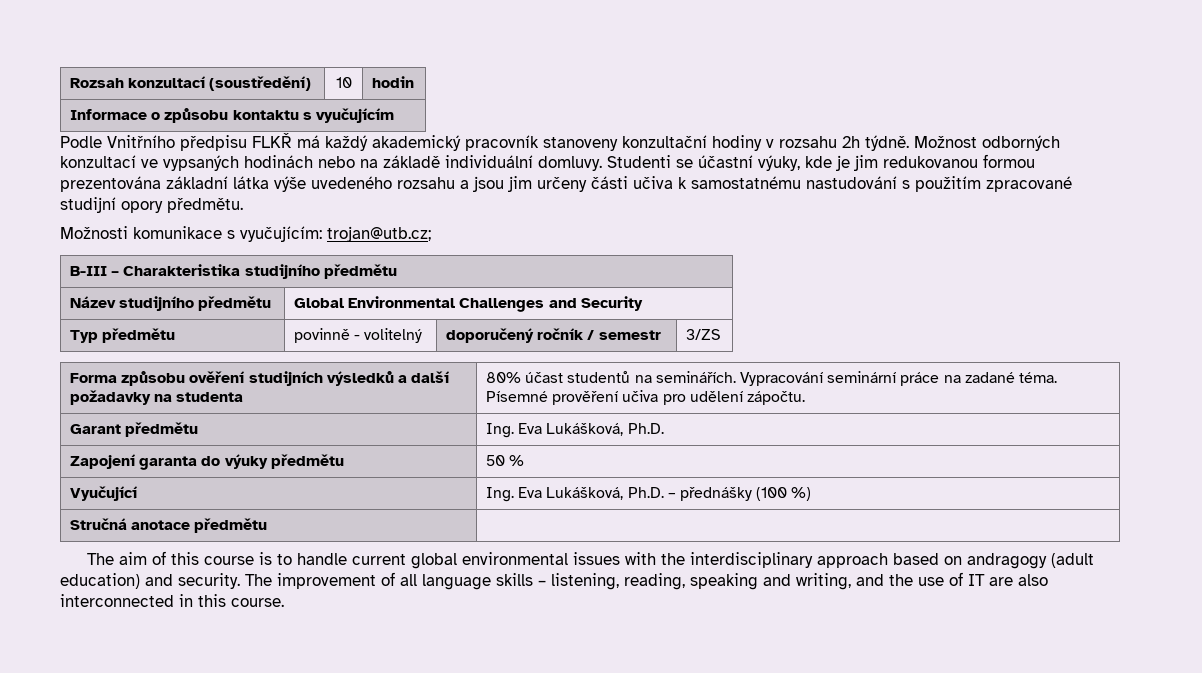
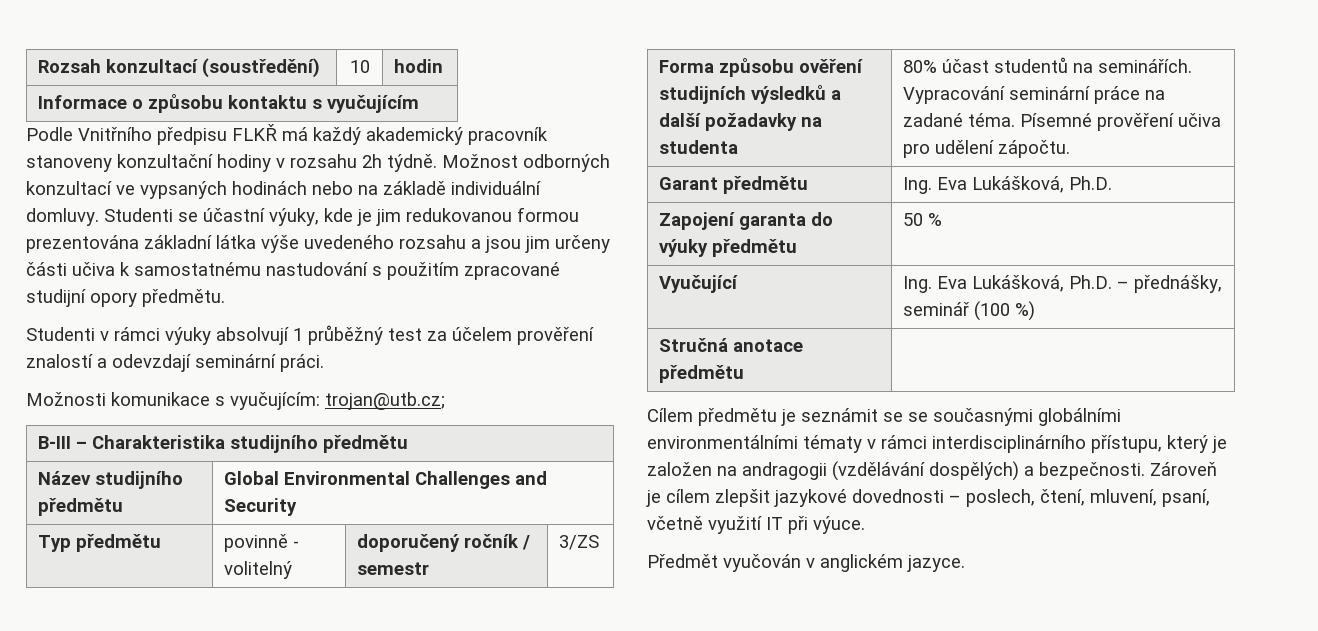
+ Studenti v rámci výuky absolvují 1 průběžný test za účelem prověření znalostí a odevzdají seminární práci.
- Vyučující | Ing. Eva Lukášková, Ph.D. – přednášky (100 %)
+ Vyučující | Ing. Eva Lukášková, Ph.D. – přednášky, seminář (100 %)
- The aim of this course is to handle current global environmental issues with the interdisciplinary approach based on andragogy (adult education) and security. The improvement of all language skills – listening, reading, speaking and writing, and the use of IT are also interconnected in this course.
+ Cílem předmětu je seznámit se se současnými globálními environmentálními tématy v rámci interdisciplinárního přístupu, který je založen na andragogii (vzdělávání dospělých) a bezpečnosti. Zároveň je cílem zlepšit jazykové dovednosti – poslech, čtení, mluvení, psaní, včetně využití IT při výuce.
+ Předmět vyučován v anglickém jazyce.

